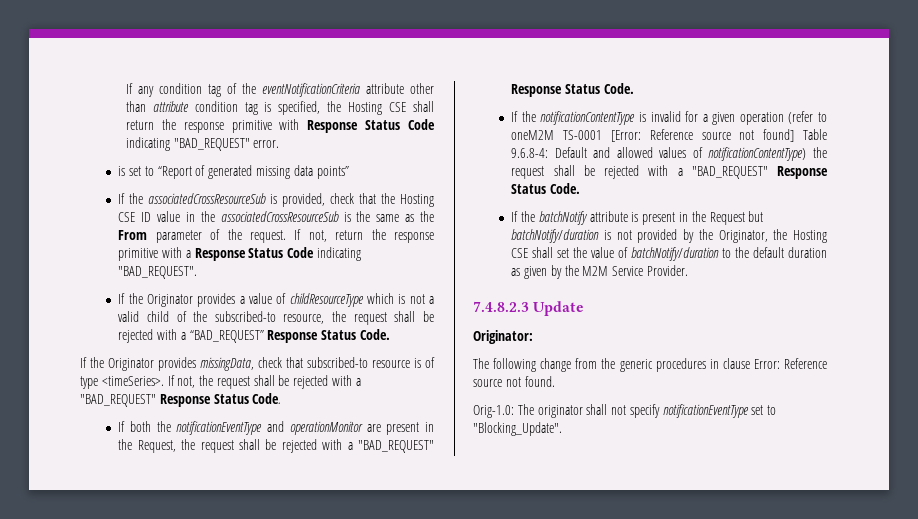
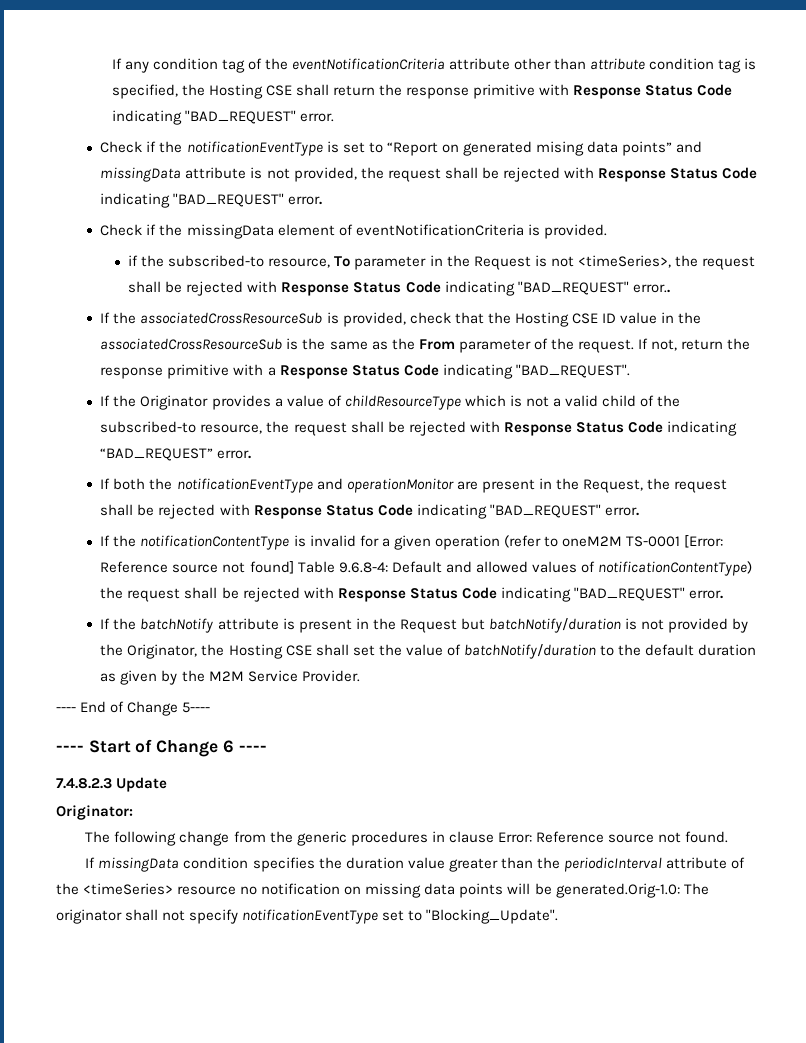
- is set to “Report of generated missing data points”
+ Check if the notificationEventType is set to “Report on generated mising data points” and missingData attribute is not provided, the request shall be rejected with Response Status Code indicating "BAD_REQUEST" error.
+ Check if the missingData element of eventNotificationCriteria is provided.
+ if the subscribed-to resource, To parameter in the Request is not <timeSeries>, the request shall be rejected with Response Status Code indicating "BAD_REQUEST" error..
- If the Originator provides a value of childResourceType which is not a valid child of the subscribed-to resource, the request shall be rejected with a “BAD_REQUEST” Response Status Code.
- If the Originator provides missingData, check that subscribed-to resource is of type <timeSeries>. If not, the request shall be rejected with a "BAD_REQUEST" Response Status Code.
+ If the Originator provides a value of childResourceType which is not a valid child of the subscribed-to resource, the request shall be rejected with Response Status Code indicating “BAD_REQUEST” error.
- If both the notificationEventType and operationMonitor are present in the Request, the request shall be rejected with a "BAD_REQUEST" Response Status Code.
+ If both the notificationEventType and operationMonitor are present in the Request, the request shall be rejected with Response Status Code indicating "BAD_REQUEST" error.
- If the notificationContentType is invalid for a given operation (refer to oneM2M TS-0001 [Error: Reference source not found] Table 9.6.8-4: Default and allowed values of notificationContentType) the request shall be rejected with a "BAD_REQUEST" Response Status Code.
+ If the notificationContentType is invalid for a given operation (refer to oneM2M TS-0001 [Error: Reference source not found] Table 9.6.8-4: Default and allowed values of notificationContentType) the request shall be rejected with Response Status Code indicating "BAD_REQUEST" error.
+ ---- End of Change 5----
+ ---- Start of Change 6 ----
- Orig-1.0: The originator shall not specify notificationEventType set to "Blocking_Update".
+ If missingData condition specifies the duration value greater than the periodicInterval attribute of the <timeSeries> resource no notification on missing data points will be generated.Orig-1.0: The originator shall not specify notificationEventType set to "Blocking_Update".

